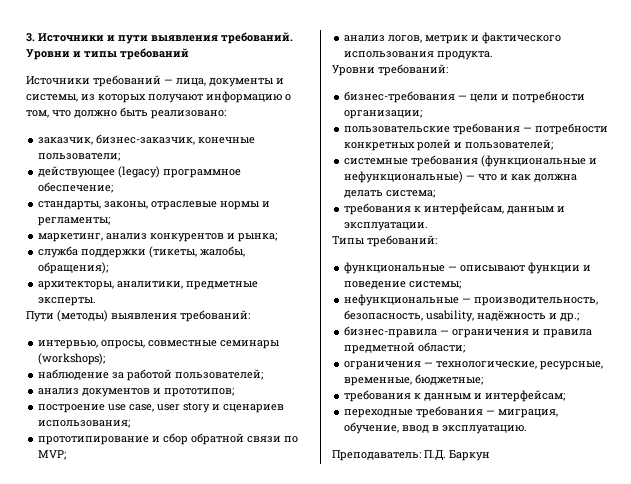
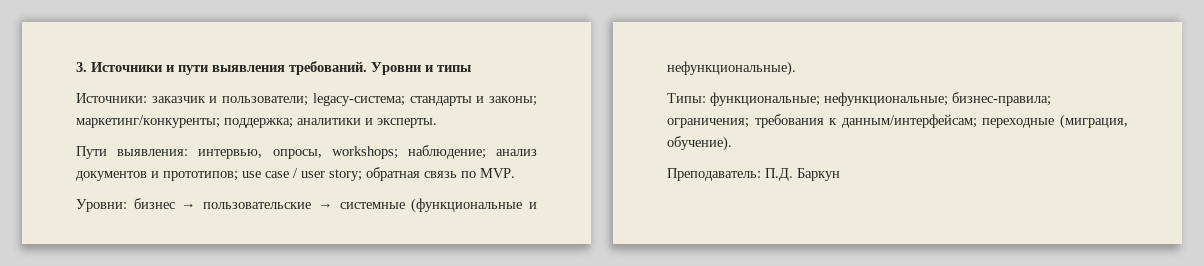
- Уровни и типы требований
- Источники требований — лица, документы и системы, из которых получают информацию о том, что должно быть реализовано:
- заказчик, бизнес-заказчик, конечные пользователи;
- действующее (legacy) программное обеспечение;
- стандарты, законы, отраслевые нормы и регламенты;
- маркетинг, анализ конкурентов и рынка;
- служба поддержки (тикеты, жалобы, обращения);
- архитекторы, аналитики, предметные эксперты.
- Пути (методы) выявления требований:
- интервью, опросы, совместные семинары (workshops);
- наблюдение за работой пользователей;
- анализ документов и прототипов;
- построение use case, user story и сценариев использования;
- прототипирование и сбор обратной связи по MVP;
- анализ логов, метрик и фактического использования продукта.
- Уровни требований:
- бизнес-требования — цели и потребности организации;
- пользовательские требования — потребности конкретных ролей и пользователей;
- системные требования (функциональные и нефункциональные) — что и как должна делать система;
- требования к интерфейсам, данным и эксплуатации.
- Типы требований:
- функциональные — описывают функции и поведение системы;
- нефункциональные — производительность, безопасность, usability, надёжность и др.;
- бизнес-правила — ограничения и правила предметной области;
- ограничения — технологические, ресурсные, временные, бюджетные;
- требования к данным и интерфейсам;
- переходные требования — миграция, обучение, ввод в эксплуатацию.
+ Уровни и типы
+ Источники: заказчик и пользователи; legacy-система; стандарты и законы; маркетинг/конкуренты; поддержка; аналитики и эксперты.
+ Пути выявления: интервью, опросы, workshops; наблюдение; анализ документов и прототипов; use case / user story; обратная связь по MVP.
+ Уровни: бизнес → пользовательские → системные (функциональные и нефункциональные).
+ Типы: функциональные; нефункциональные; бизнес-правила; ограничения; требования к данным/интерфейсам; переходные (миграция, обучение).

